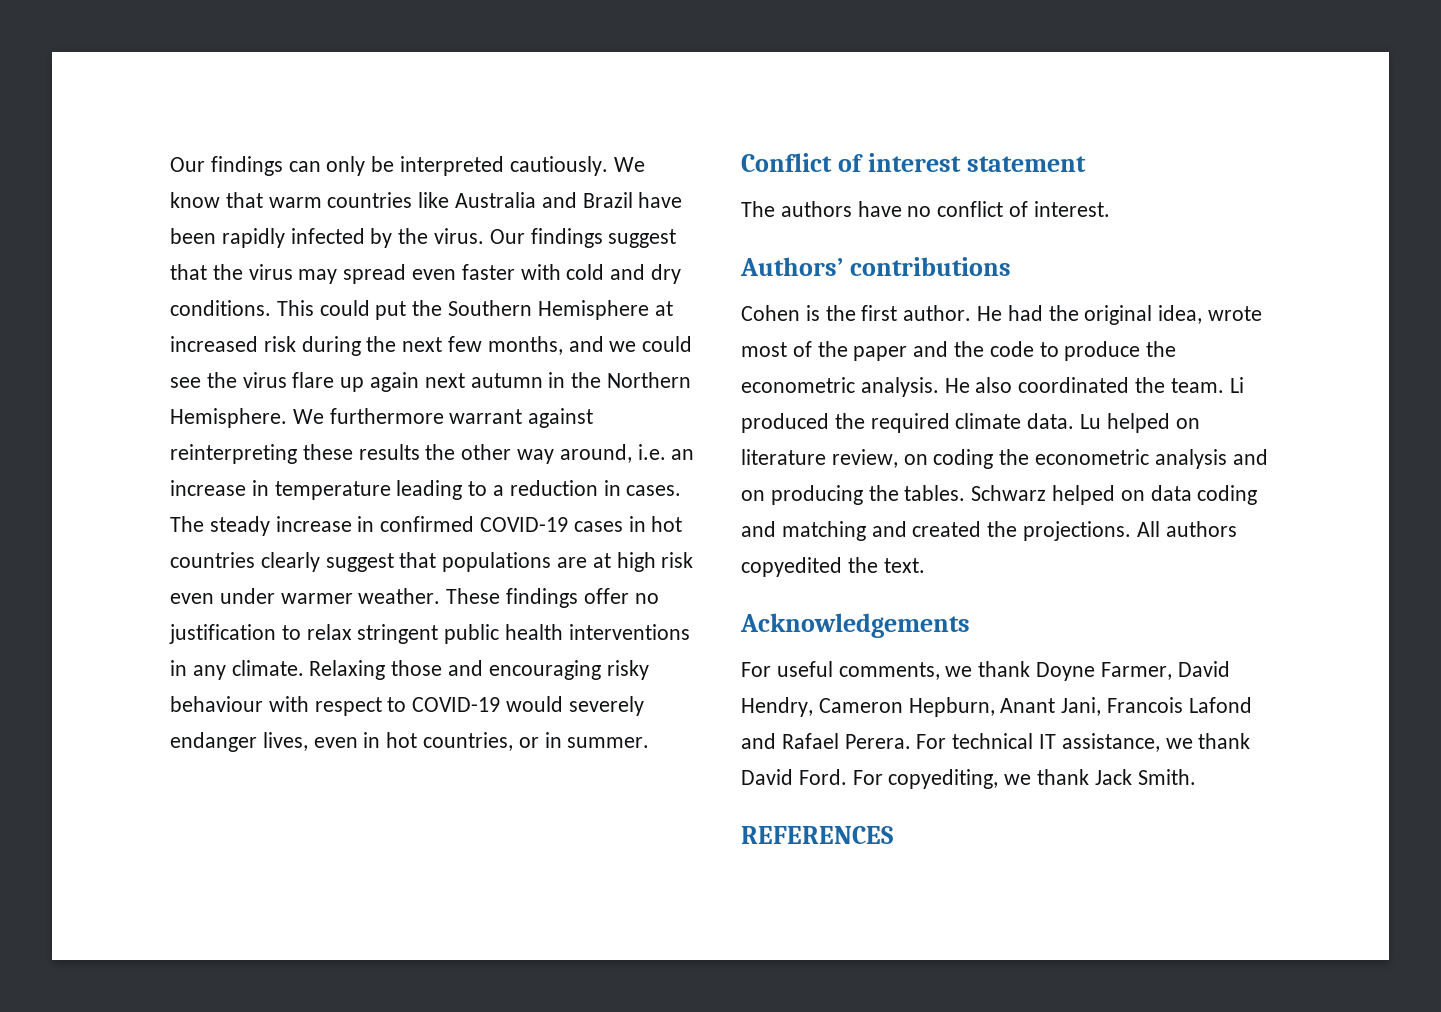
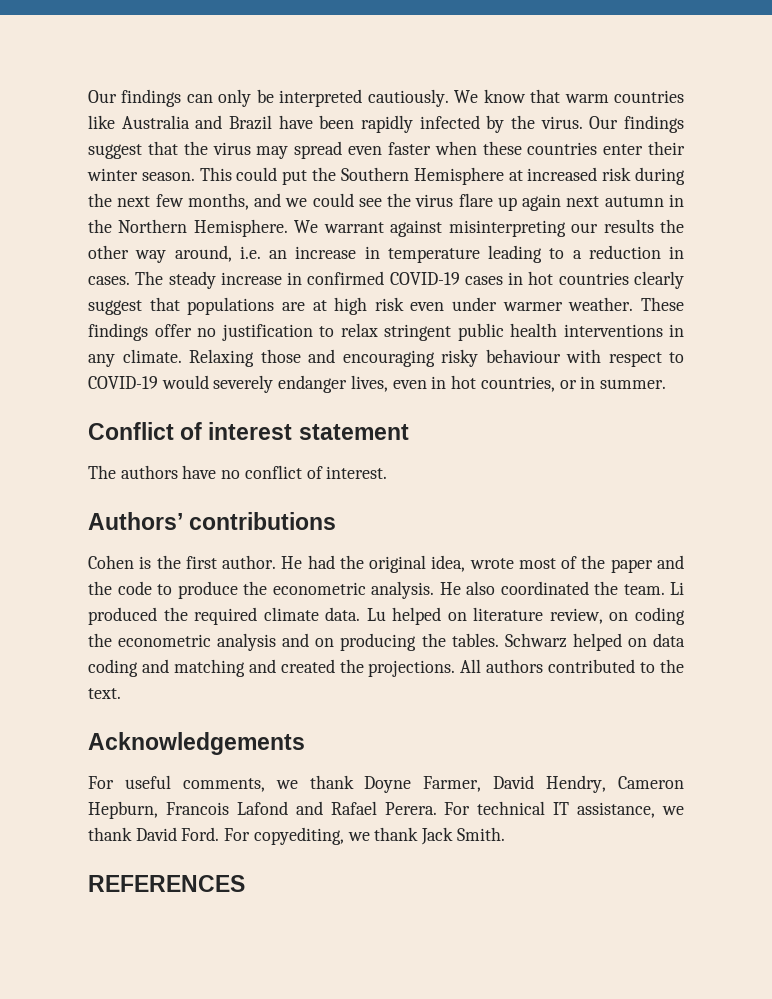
- Our findings suggest that the virus may spread even faster with cold and dry conditions.
+ Our findings suggest that the virus may spread even faster when these countries enter their winter season.
- We furthermore warrant against reinterpreting these results the other way around, i.e. an increase in temperature leading to a reduction in cases.
+ We warrant against misinterpreting our results the other way around, i.e. an increase in temperature leading to a reduction in cases.
- All authors copyedited the text.
+ All authors contributed to the text.
- For useful comments, we thank Doyne Farmer, David Hendry, Cameron Hepburn, Anant Jani, Francois Lafond and Rafael Perera.
+ For useful comments, we thank Doyne Farmer, David Hendry, Cameron Hepburn, Francois Lafond and Rafael Perera.

